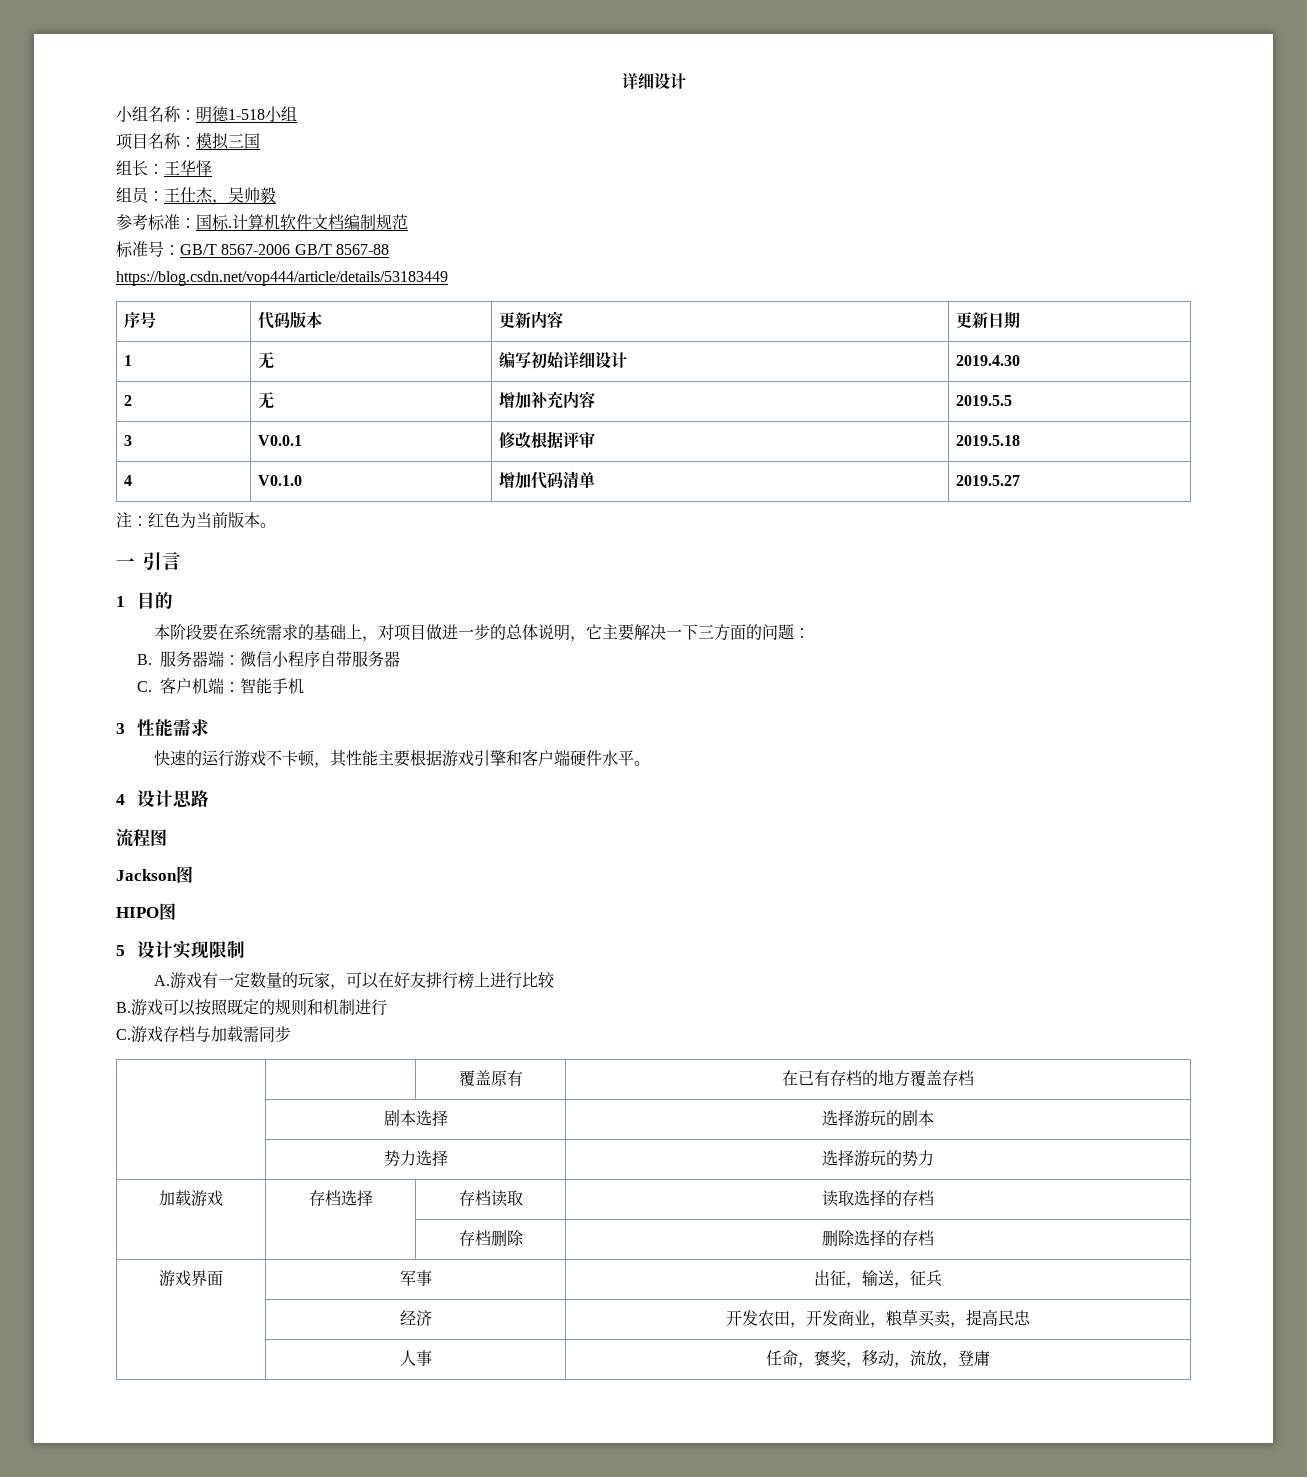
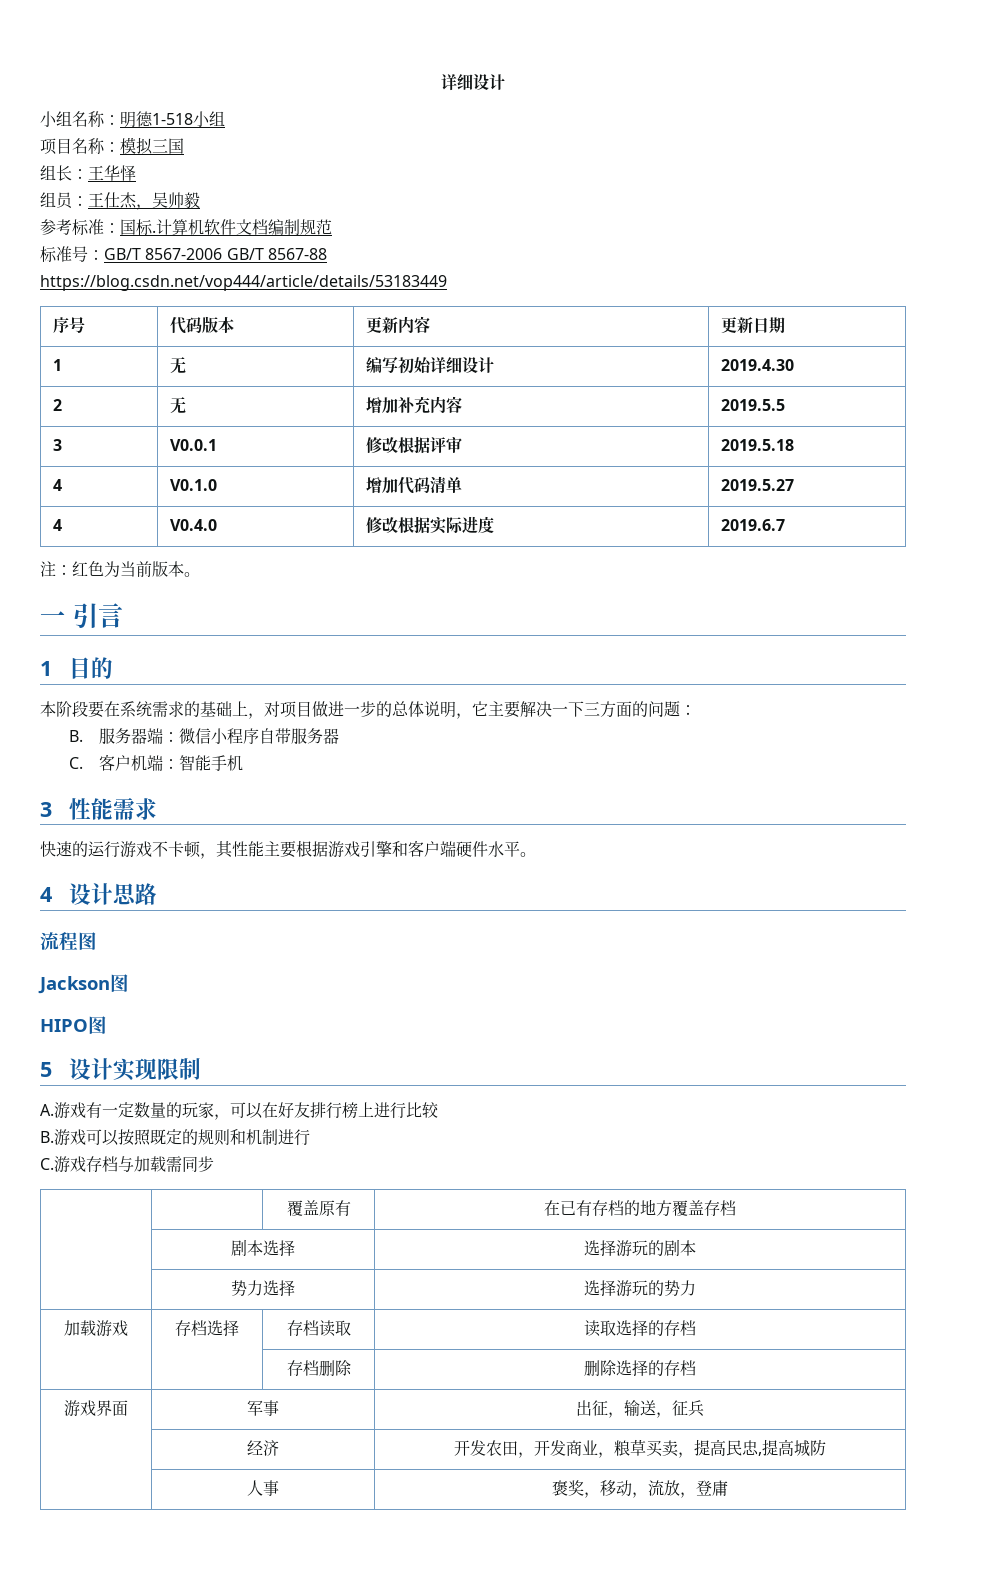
+ 4 | V0.4.0 | 修改根据实际进度 | 2019.6.7
- | 经济 | 开发农田，开发商业，粮草买卖，提高民忠
+ | 经济 | 开发农田，开发商业，粮草买卖，提高民忠,提高城防
- | 人事 | 任命，褒奖，移动，流放，登庸
+ | 人事 | 褒奖，移动，流放，登庸

